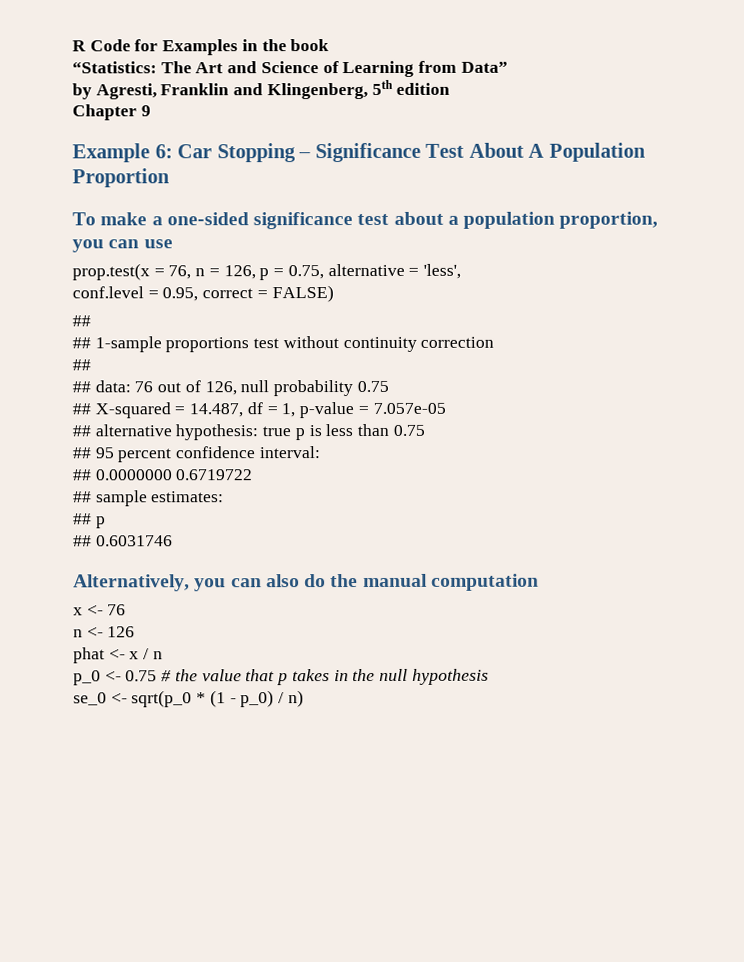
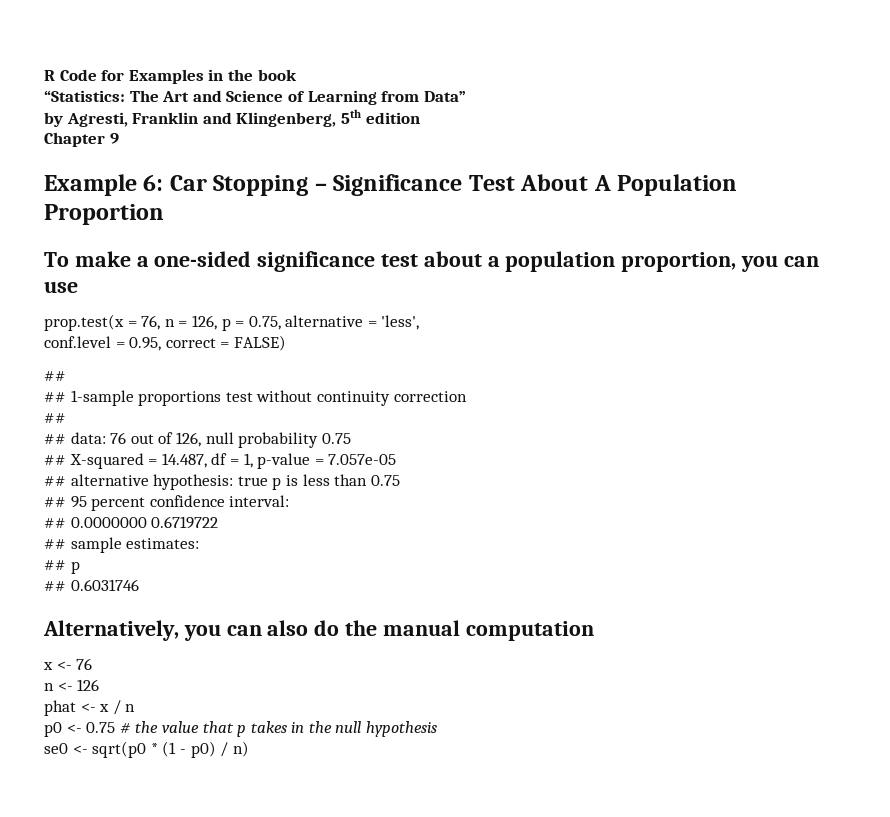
- p_0 <- 0.75 # the value that p takes in the null hypothesis
+ p0 <- 0.75 # the value that p takes in the null hypothesis
- se_0 <- sqrt(p_0 * (1 - p_0) / n)
+ se0 <- sqrt(p0 * (1 - p0) / n)

